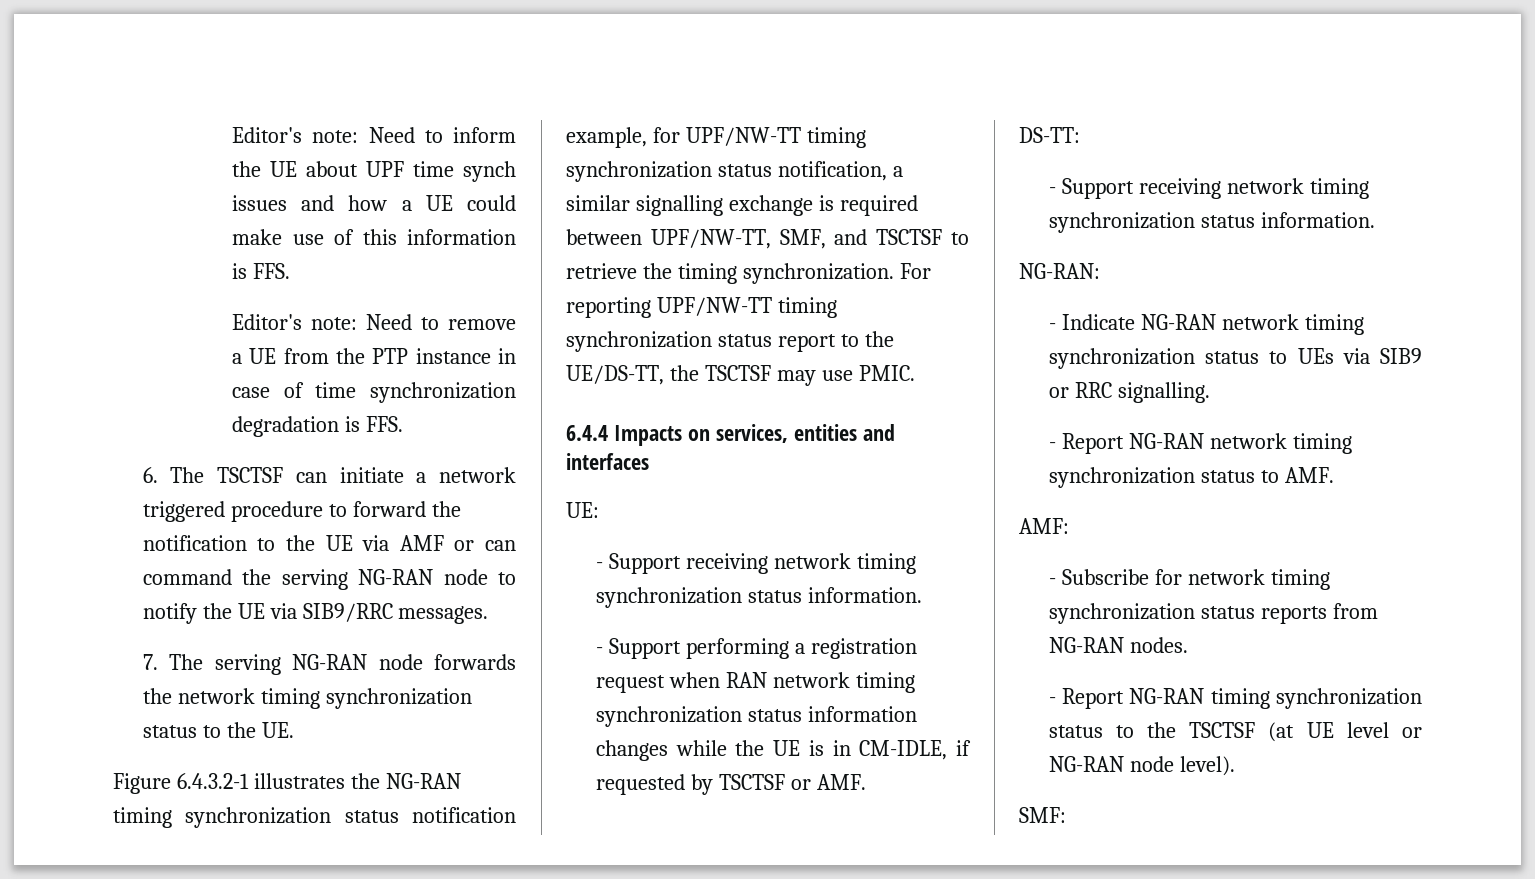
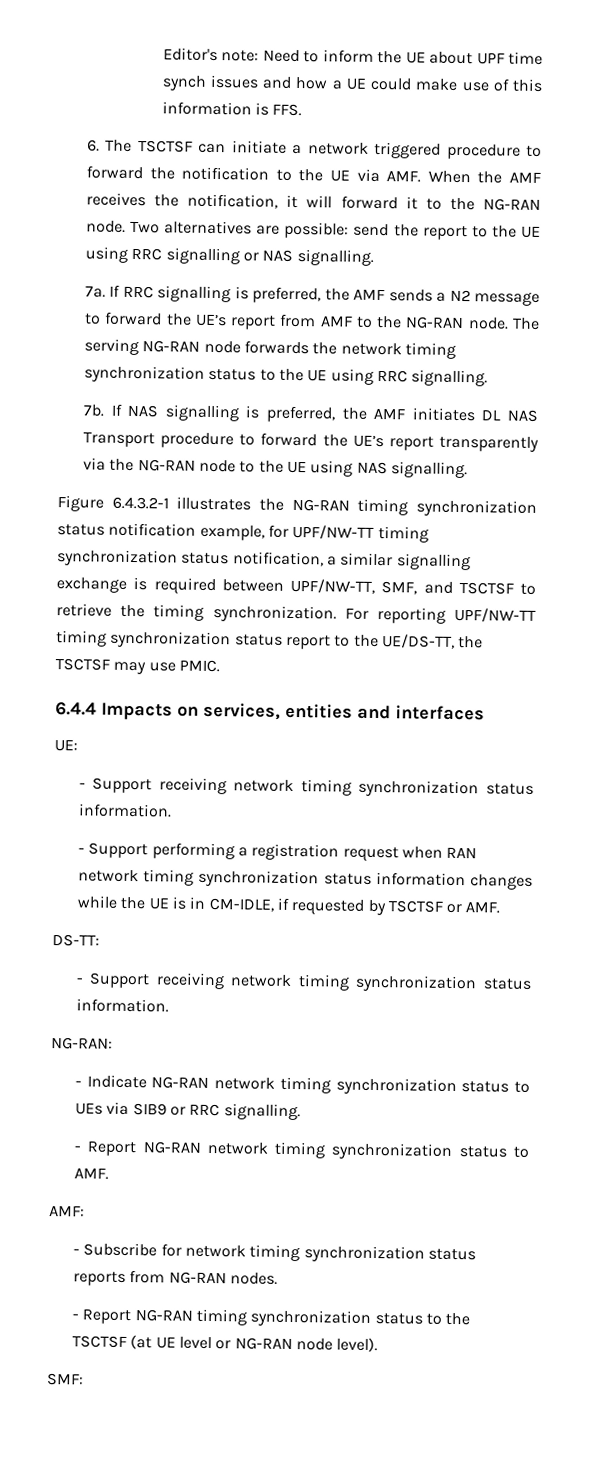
- Editor's note: Need to remove a UE from the PTP instance in case of time synchronization degradation is FFS.
- 6. The TSCTSF can initiate a network triggered procedure to forward the notification to the UE via AMF or can command the serving NG-RAN node to notify the UE via SIB9/RRC messages.
- 7. The serving NG-RAN node forwards the network timing synchronization status to the UE.
+ 6. The TSCTSF can initiate a network triggered procedure to forward the notification to the UE via AMF. When the AMF receives the notification, it will forward it to the NG-RAN node. Two alternatives are possible: send the report to the UE using RRC signalling or NAS signalling.
+ 7a. If RRC signalling is preferred, the AMF sends a N2 message to forward the UE’s report from AMF to the NG-RAN node. The serving NG-RAN node forwards the network timing synchronization status to the UE using RRC signalling.
+ 7b. If NAS signalling is preferred, the AMF initiates DL NAS Transport procedure to forward the UE’s report transparently via the NG-RAN node to the UE using NAS signalling.

